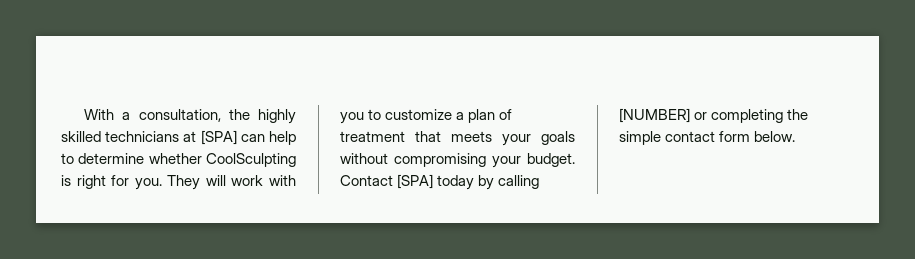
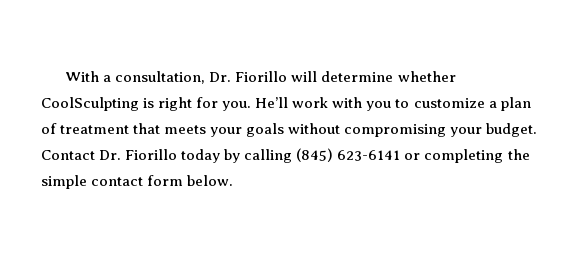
- With a consultation, the highly skilled technicians at [SPA] can help to determine whether CoolSculpting is right for you.
+ With a consultation, Dr. Fiorillo will determine whether CoolSculpting is right for you.
- They will work with you to customize a plan of treatment that meets your goals without compromising your budget.
+ He’ll work with you to customize a plan of treatment that meets your goals without compromising your budget.
- Contact [SPA] today by calling [NUMBER] or completing the simple contact form below.
+ Contact Dr. Fiorillo today by calling (845) 623-6141 or completing the simple contact form below.

